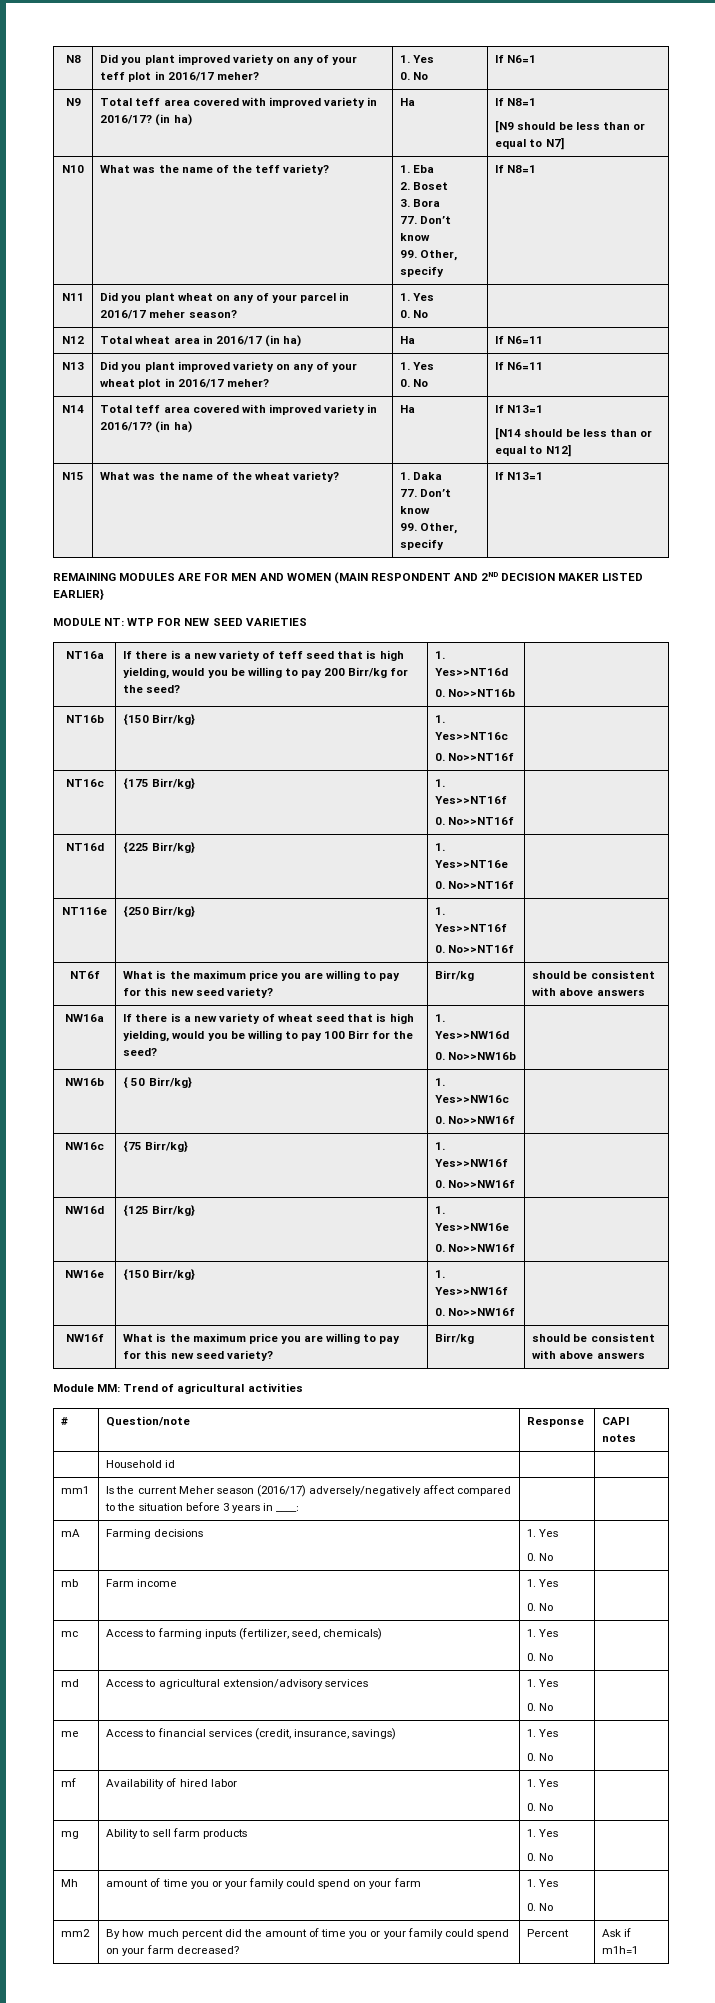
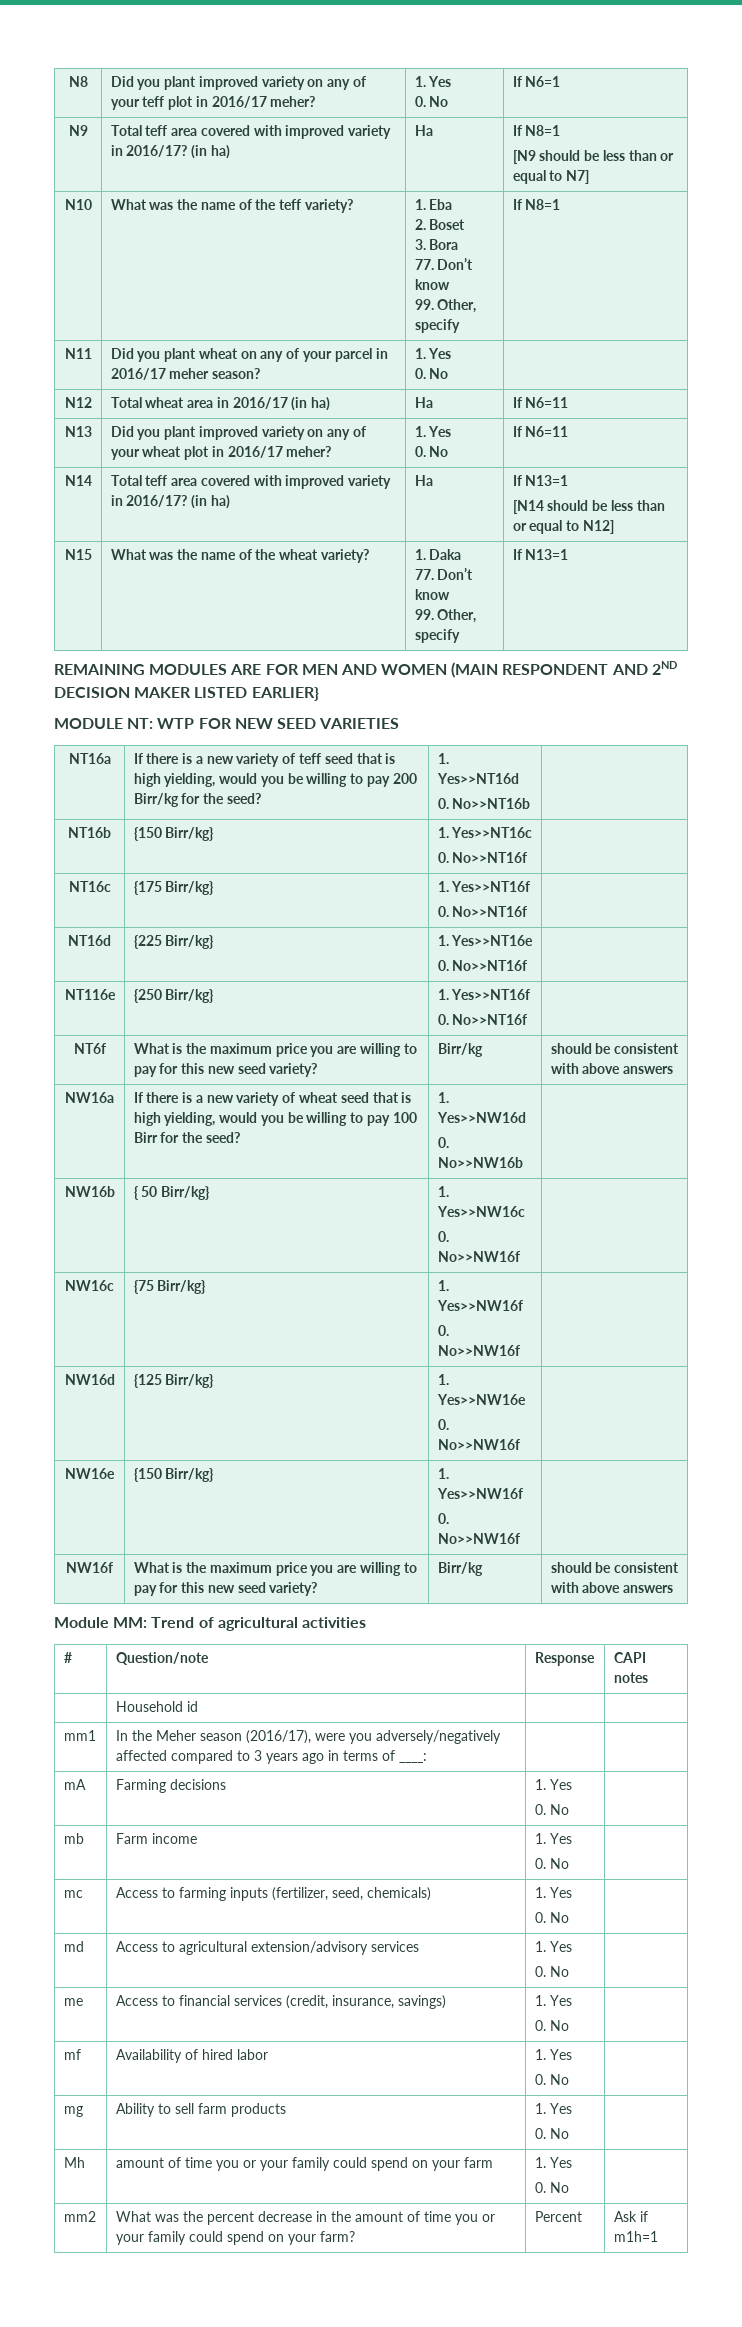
- mm1 | Is the current Meher season (2016/17) adversely/negatively affect compared to the situation before 3 years in ____: | |
+ mm1 | In the Meher season (2016/17), were you adversely/negatively affected compared to 3 years ago in terms of ____: | |
- mm2 | By how much percent did the amount of time you or your family could spend on your farm decreased? | Percent | Ask if m1h=1
+ mm2 | What was the percent decrease in the amount of time you or your family could spend on your farm? | Percent | Ask if m1h=1

